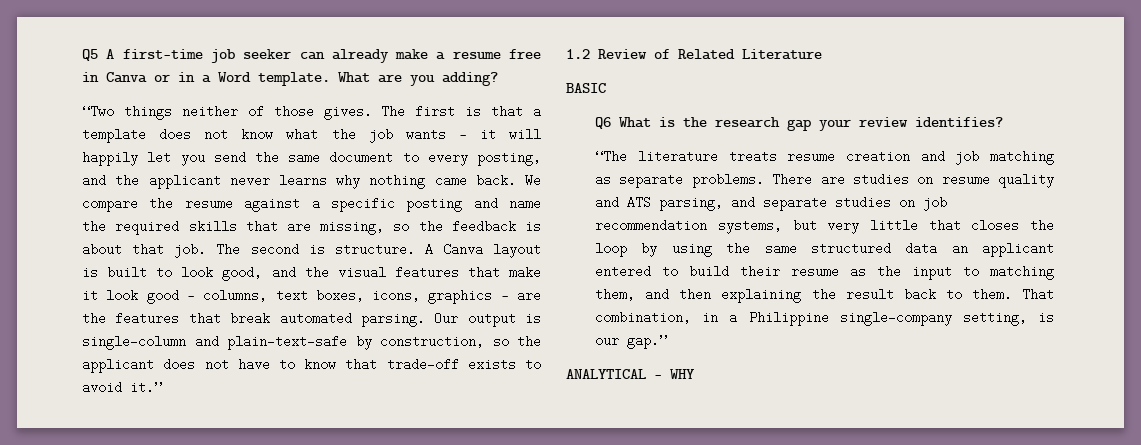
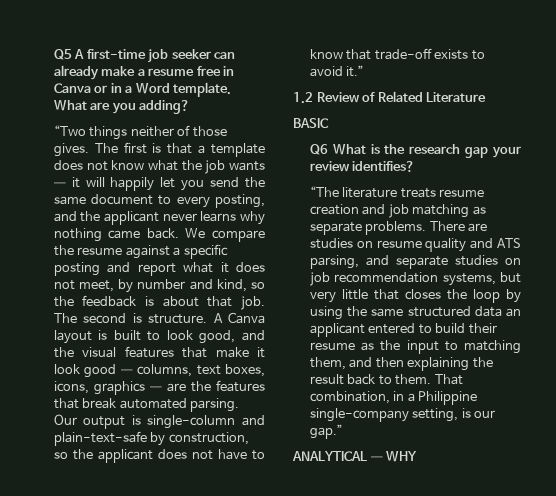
- We compare the resume against a specific posting and name the required skills that are missing, so the feedback is about that job.
+ We compare the resume against a specific posting and report what it does not meet, by number and kind, so the feedback is about that job.

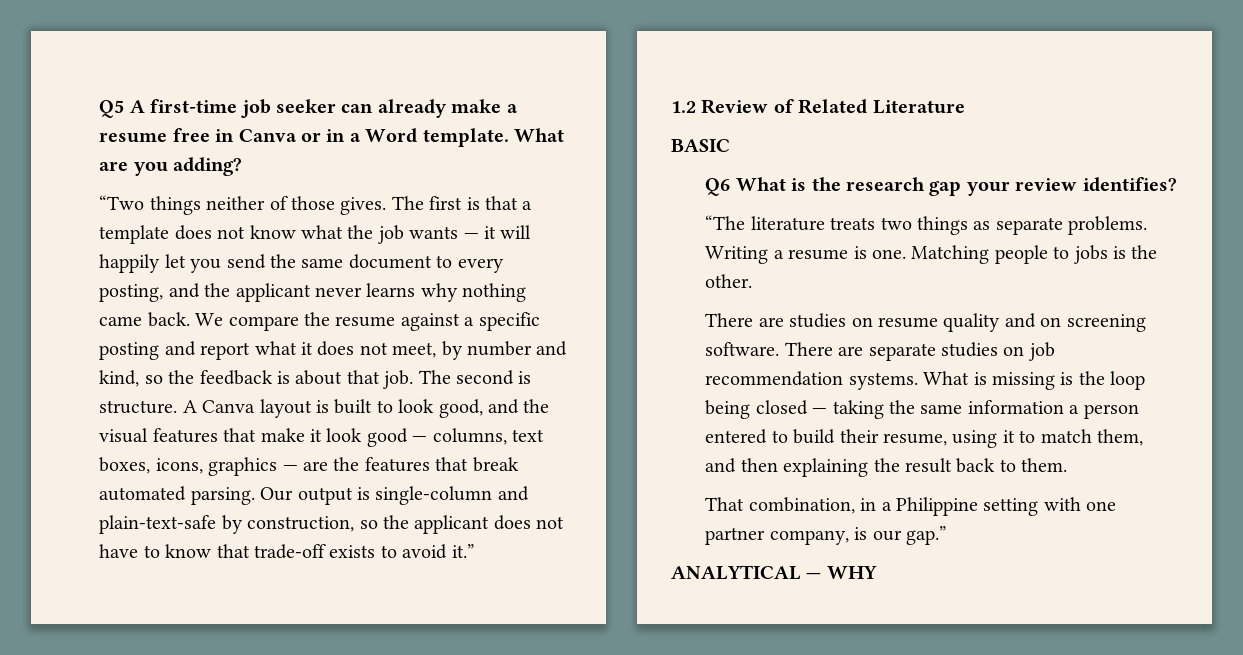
- “The literature treats resume creation and job matching as separate problems. There are studies on resume quality and ATS parsing, and separate studies on job recommendation systems, but very little that closes the loop by using the same structured data an applicant entered to build their resume as the input to matching them, and then explaining the result back to them. That combination, in a Philippine single-company setting, is our gap.”
+ “The literature treats two things as separate problems. Writing a resume is one. Matching people to jobs is the other.
+ There are studies on resume quality and on screening software. There are separate studies on job recommendation systems. What is missing is the loop being closed — taking the same information a person entered to build their resume, using it to match them, and then explaining the result back to them.
+ That combination, in a Philippine setting with one partner company, is our gap.”

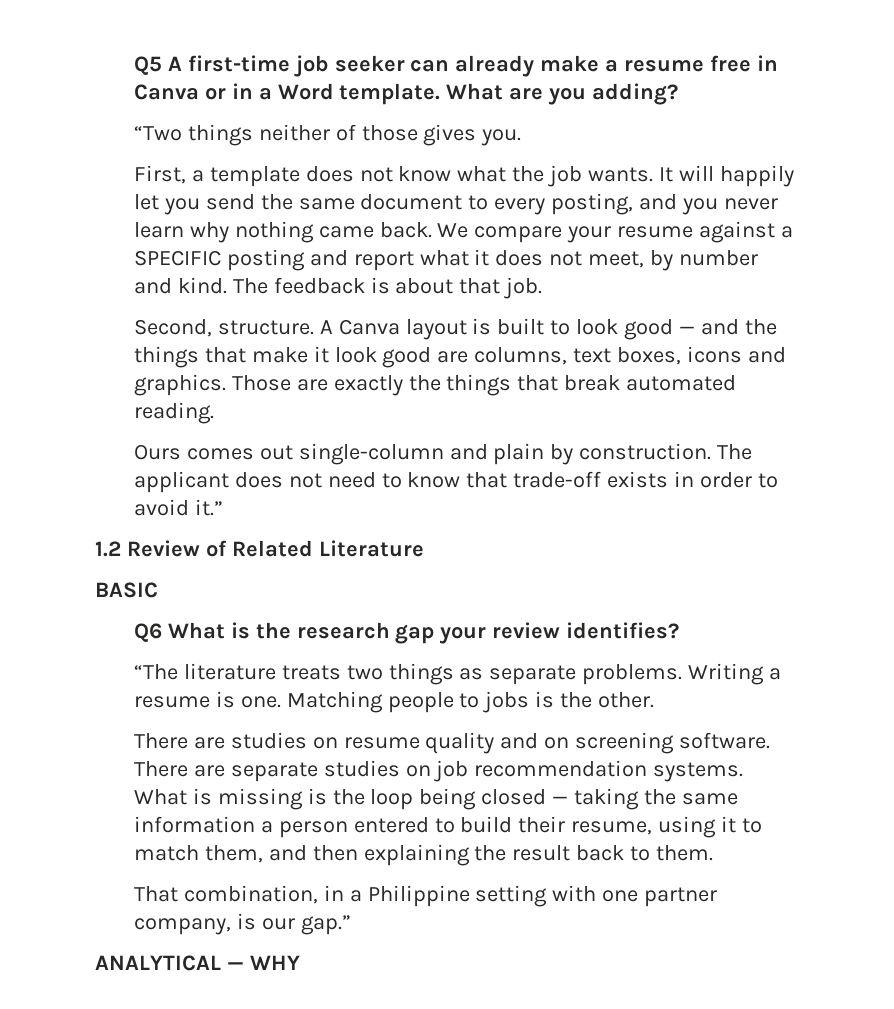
- “Two things neither of those gives. The first is that a template does not know what the job wants — it will happily let you send the same document to every posting, and the applicant never learns why nothing came back.
+ “Two things neither of those gives you.
+ First, a template does not know what the job wants. It will happily let you send the same document to every posting, and you never learn why nothing came back.
- We compare the resume against a specific posting and report what it does not meet, by number and kind, so the feedback is about that job. The second is structure.
+ We compare your resume against a SPECIFIC posting and report what it does not meet, by number and kind. The feedback is about that job.
+ Second, structure.
- A Canva layout is built to look good, and the visual features that make it look good — columns, text boxes, icons, graphics — are the features that break automated parsing. Our output is single-column and plain-text-safe by construction, so the applicant does not have to know that trade-off exists to avoid it.”
+ A Canva layout is built to look good — and the things that make it look good are columns, text boxes, icons and graphics. Those are exactly the things that break automated reading.
+ Ours comes out single-column and plain by construction. The applicant does not need to know that trade-off exists in order to avoid it.”

